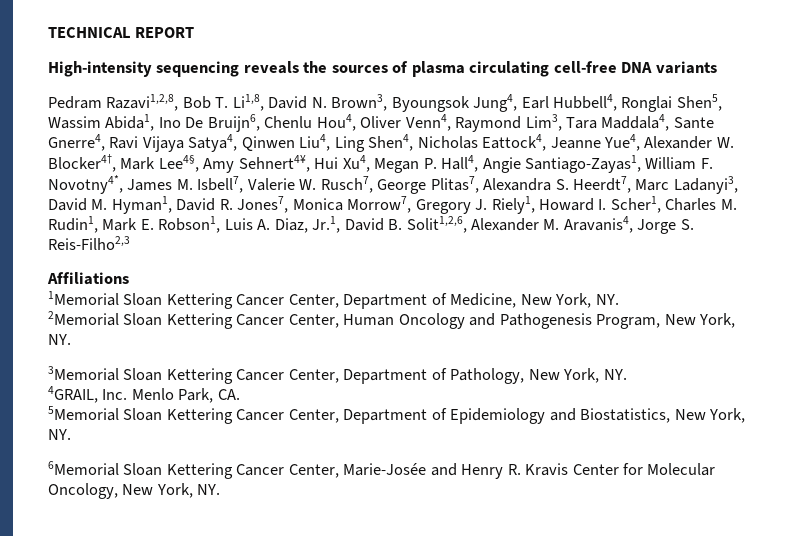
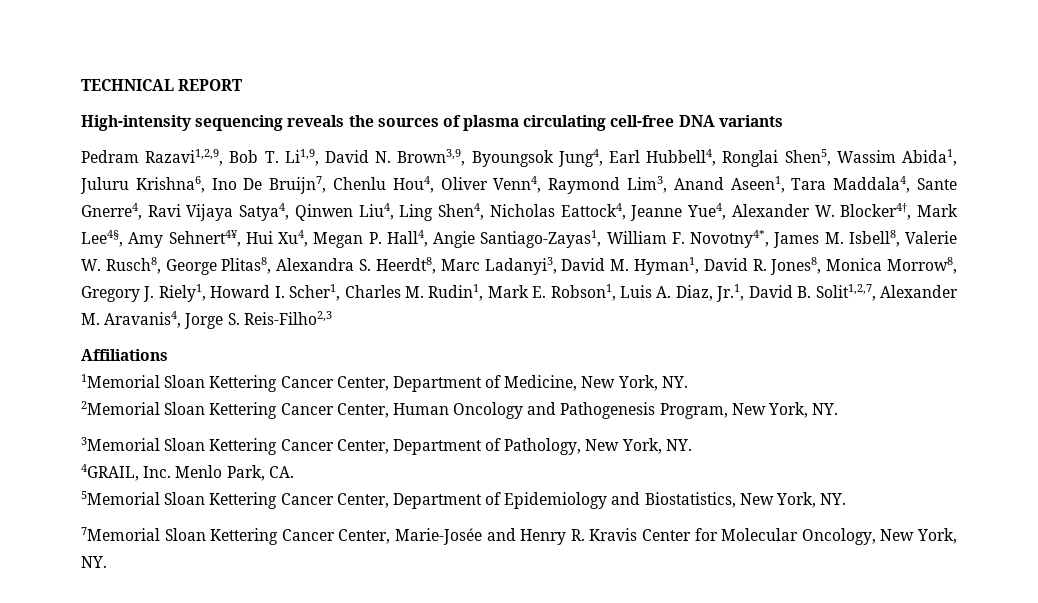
- Pedram Razavi1,2,8, Bob T. Li1,8, David N. Brown3, Byoungsok Jung4, Earl Hubbell4, Ronglai Shen5, Wassim Abida1, Ino De Bruijn6, Chenlu Hou4, Oliver Venn4, Raymond Lim3, Tara Maddala4, Sante Gnerre4, Ravi Vijaya Satya4, Qinwen Liu4, Ling Shen4, Nicholas Eattock4, Jeanne Yue4, Alexander W. Blocker4†, Mark Lee4§, Amy Sehnert4¥, Hui Xu4, Megan P. Hall4, Angie Santiago-Zayas1, William F. Novotny4*, James M. Isbell7, Valerie W. Rusch7, George Plitas7, Alexandra S. Heerdt7, Marc Ladanyi3, David M. Hyman1, David R. Jones7, Monica Morrow7, Gregory J. Riely1, Howard I. Scher1, Charles M. Rudin1, Mark E. Robson1, Luis A. Diaz, Jr.1, David B. Solit1,2,6, Alexander M. Aravanis4, Jorge S. Reis-Filho2,3
+ Pedram Razavi1,2,9, Bob T. Li1,9, David N. Brown3,9, Byoungsok Jung4, Earl Hubbell4, Ronglai Shen5, Wassim Abida1, Juluru Krishna6, Ino De Bruijn7, Chenlu Hou4, Oliver Venn4, Raymond Lim3, Anand Aseen1, Tara Maddala4, Sante Gnerre4, Ravi Vijaya Satya4, Qinwen Liu4, Ling Shen4, Nicholas Eattock4, Jeanne Yue4, Alexander W. Blocker4†, Mark Lee4§, Amy Sehnert4¥, Hui Xu4, Megan P. Hall4, Angie Santiago-Zayas1, William F. Novotny4*, James M. Isbell8, Valerie W. Rusch8, George Plitas8, Alexandra S. Heerdt8, Marc Ladanyi3, David M. Hyman1, David R. Jones8, Monica Morrow8, Gregory J. Riely1, Howard I. Scher1, Charles M. Rudin1, Mark E. Robson1, Luis A. Diaz, Jr.1, David B. Solit1,2,7, Alexander M. Aravanis4, Jorge S. Reis-Filho2,3
- 6Memorial Sloan Kettering Cancer Center, Marie-Josée and Henry R. Kravis Center for Molecular Oncology, New York, NY.
+ 7Memorial Sloan Kettering Cancer Center, Marie-Josée and Henry R. Kravis Center for Molecular Oncology, New York, NY.

